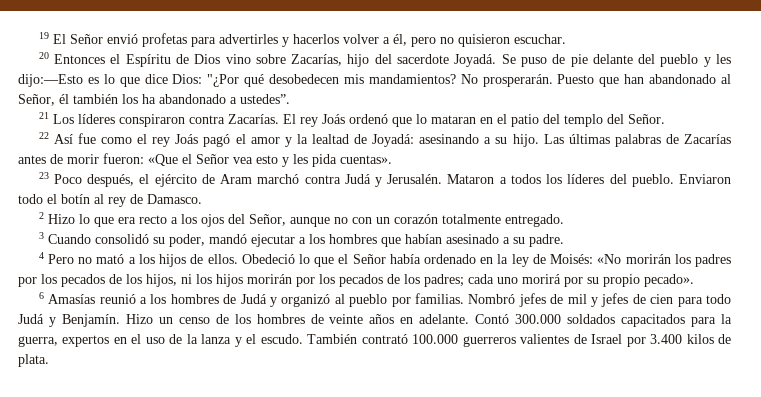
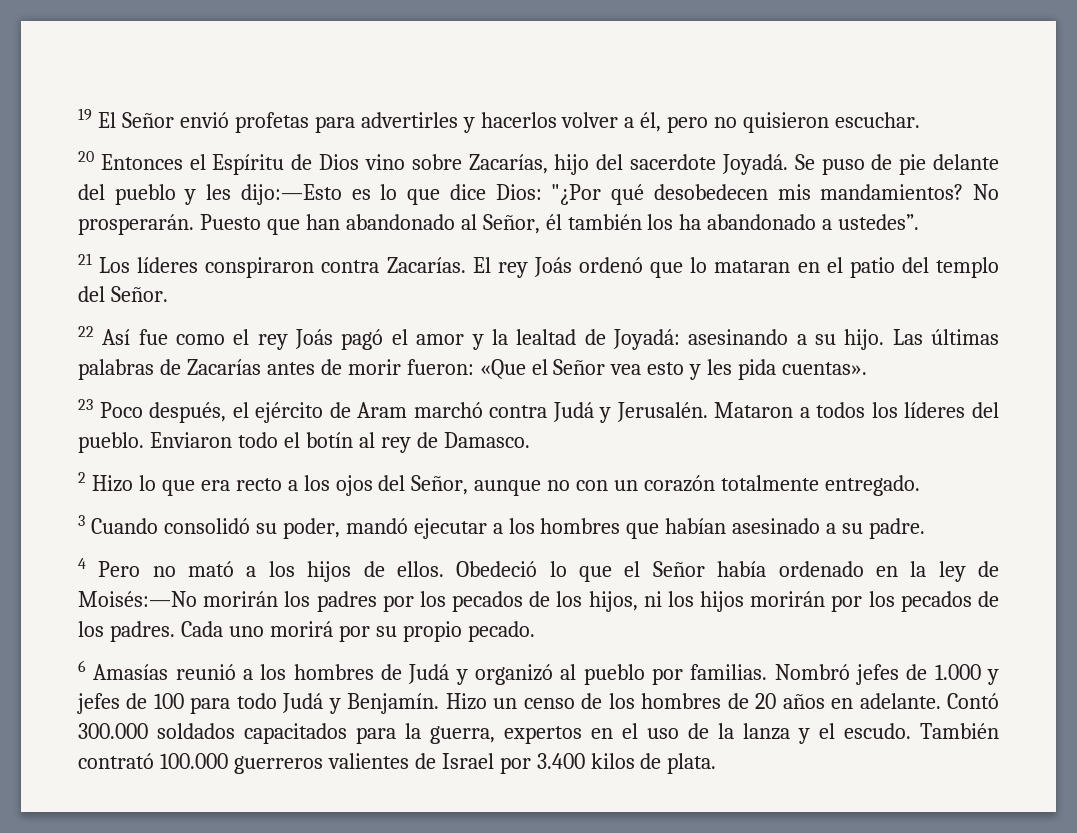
- Obedeció lo que el Señor había ordenado en la ley de Moisés: «No morirán los padres por los pecados de los hijos, ni los hijos morirán por los pecados de los padres; cada uno morirá por su propio pecado».
+ Obedeció lo que el Señor había ordenado en la ley de Moisés:—No morirán los padres por los pecados de los hijos, ni los hijos morirán por los pecados de los padres. Cada uno morirá por su propio pecado.
- Nombró jefes de mil y jefes de cien para todo Judá y Benjamín.
+ Nombró jefes de 1.000 y jefes de 100 para todo Judá y Benjamín.
- Hizo un censo de los hombres de veinte años en adelante.
+ Hizo un censo de los hombres de 20 años en adelante.

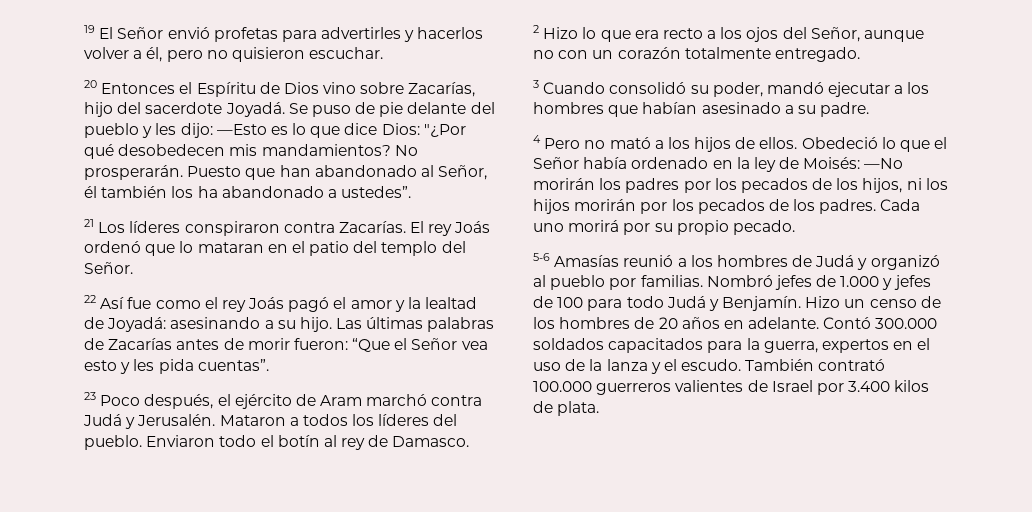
- Se puso de pie delante del pueblo y les dijo:—Esto es lo que dice Dios: "¿Por qué desobedecen mis mandamientos?
+ Se puso de pie delante del pueblo y les dijo: —Esto es lo que dice Dios: "¿Por qué desobedecen mis mandamientos?
- Las últimas palabras de Zacarías antes de morir fueron: «Que el Señor vea esto y les pida cuentas».
+ Las últimas palabras de Zacarías antes de morir fueron: “Que el Señor vea esto y les pida cuentas”.
- Obedeció lo que el Señor había ordenado en la ley de Moisés:—No morirán los padres por los pecados de los hijos, ni los hijos morirán por los pecados de los padres.
+ Obedeció lo que el Señor había ordenado en la ley de Moisés: —No morirán los padres por los pecados de los hijos, ni los hijos morirán por los pecados de los padres.
- 6 Amasías reunió a los hombres de Judá y organizó al pueblo por familias.
+ 5-6 Amasías reunió a los hombres de Judá y organizó al pueblo por familias.

